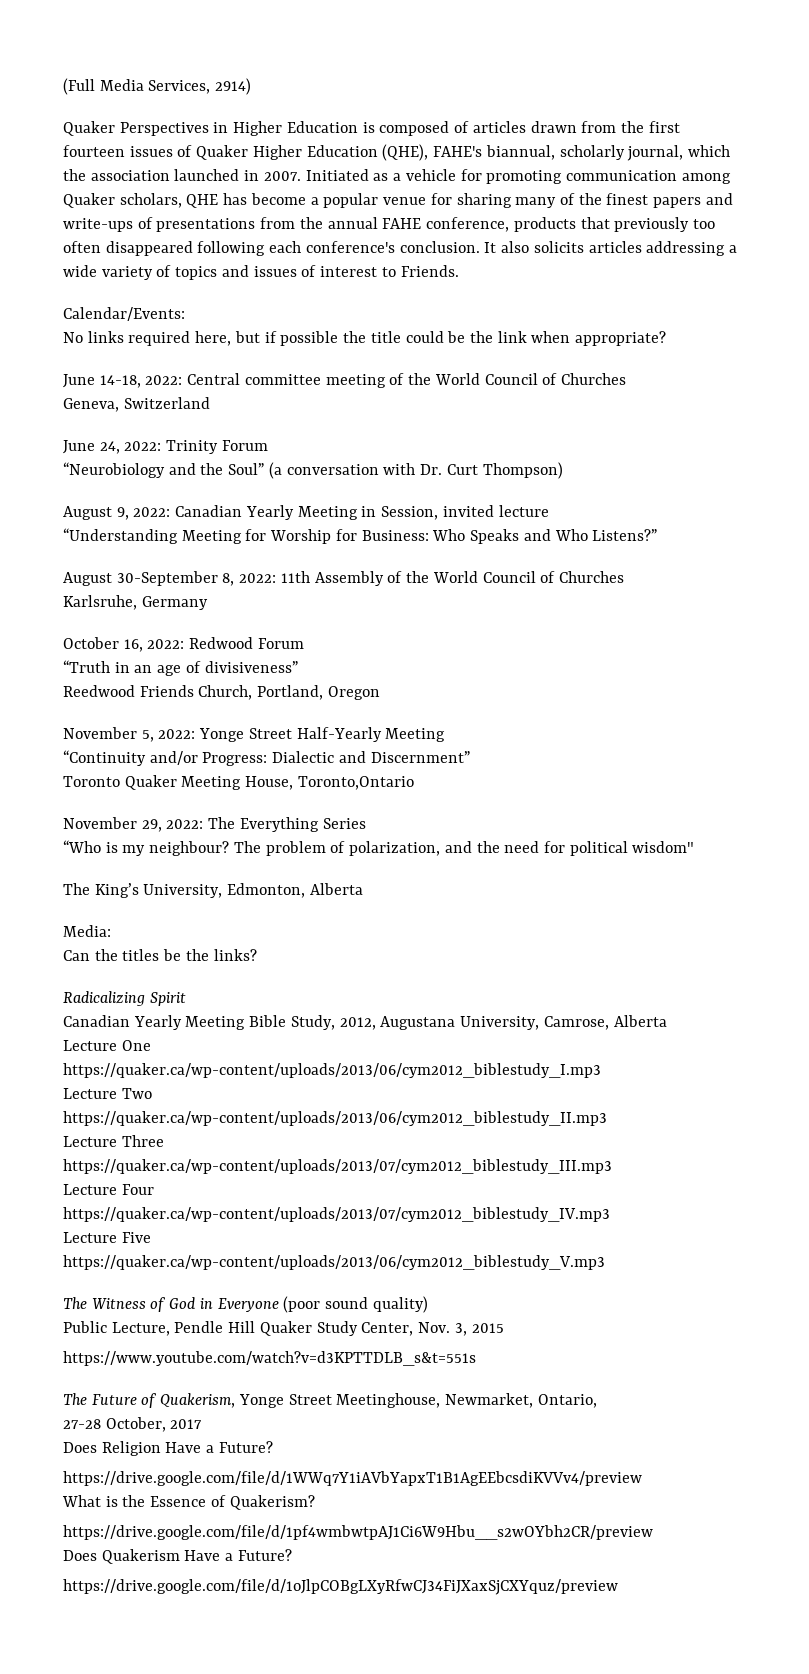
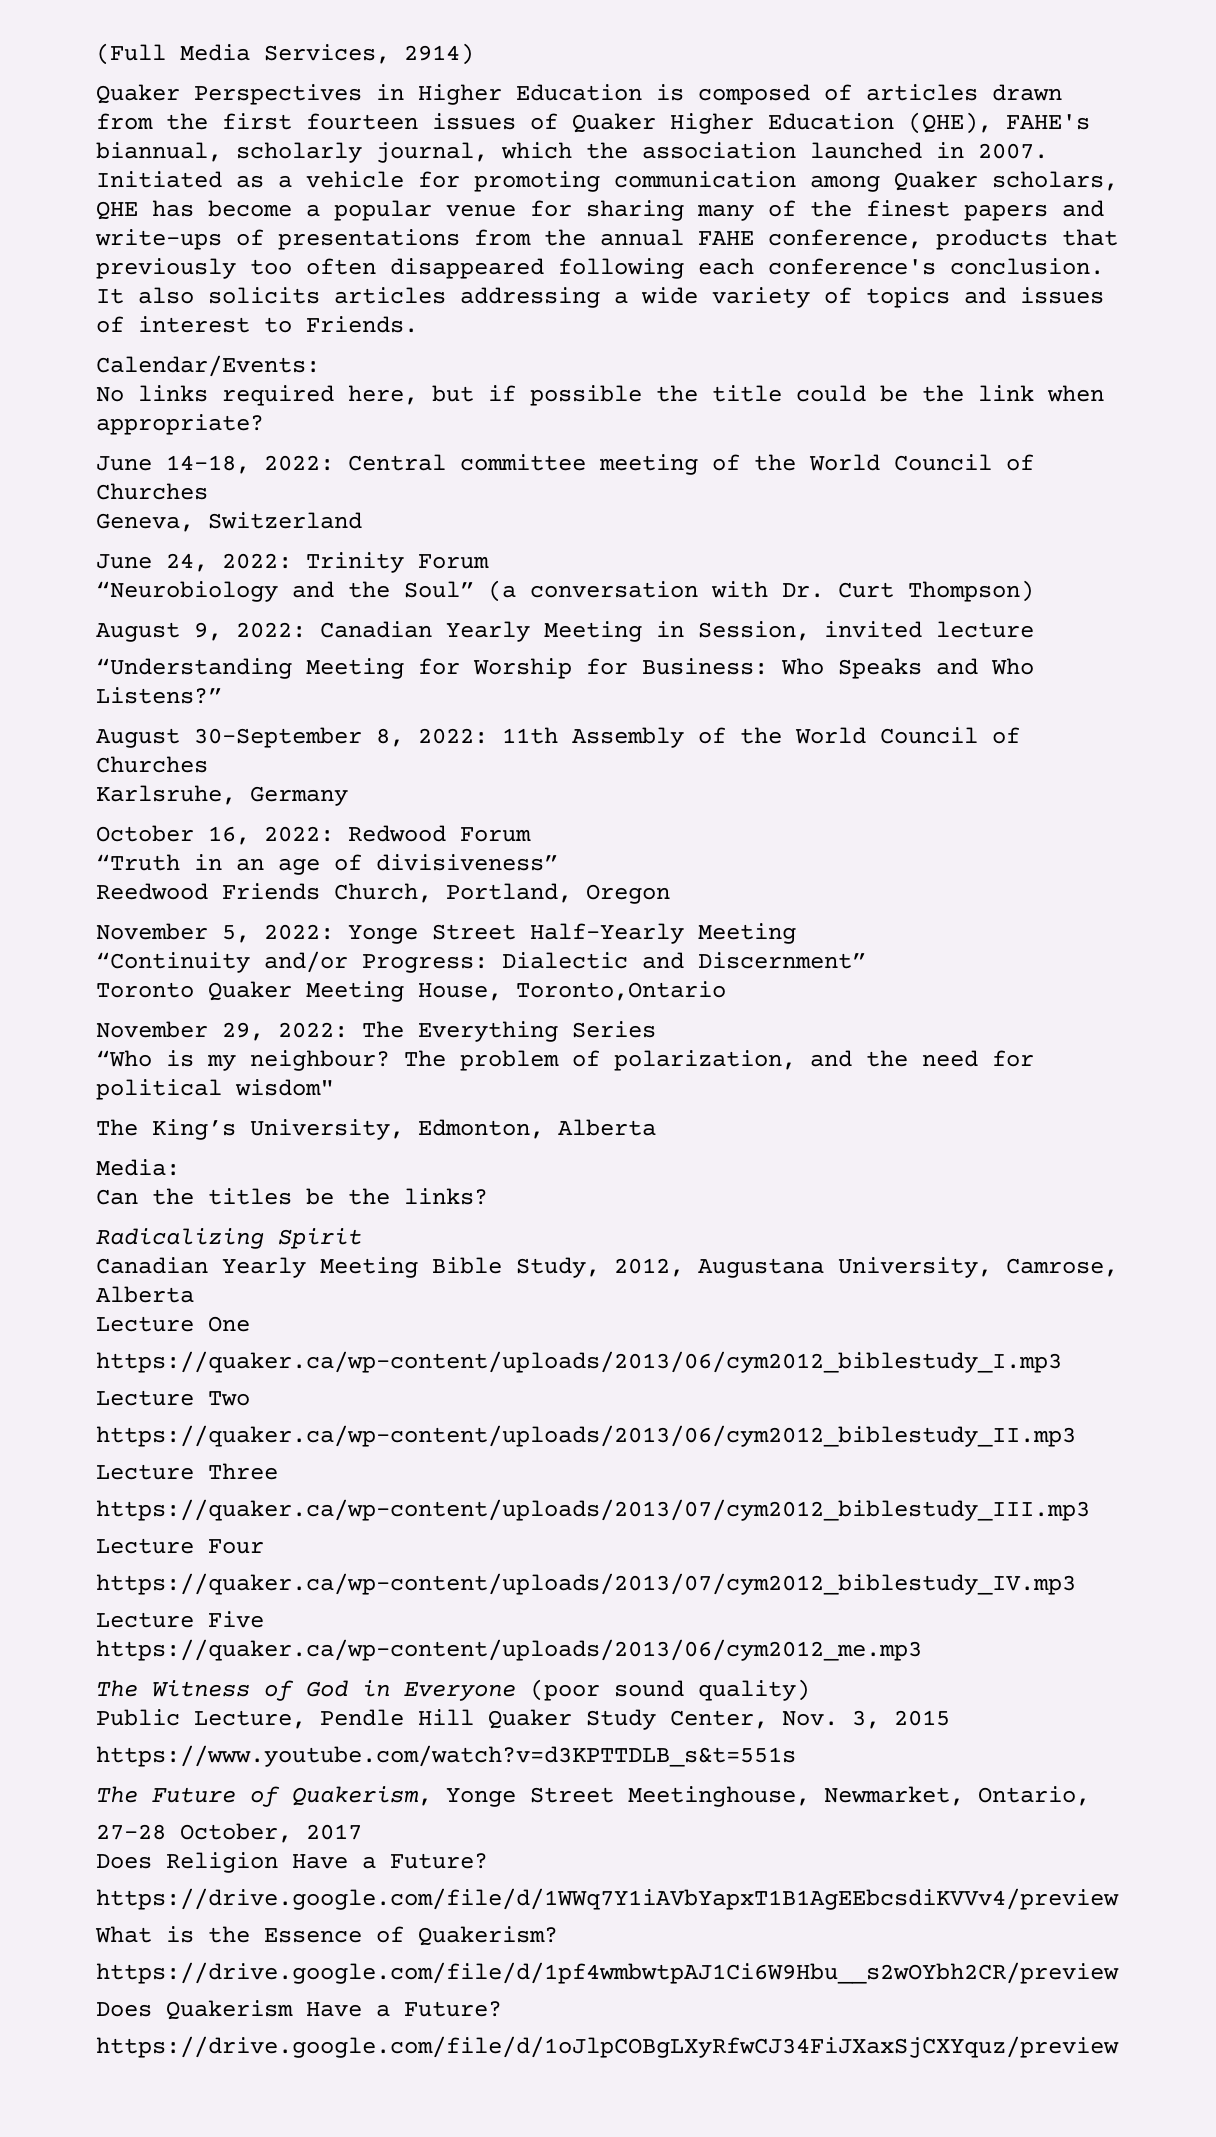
- https://quaker.ca/wp-content/uploads/2013/06/cym2012_biblestudy_V.mp3
+ https://quaker.ca/wp-content/uploads/2013/06/cym2012_me.mp3

